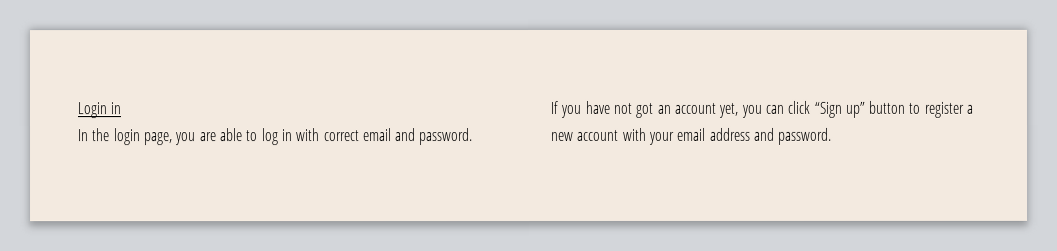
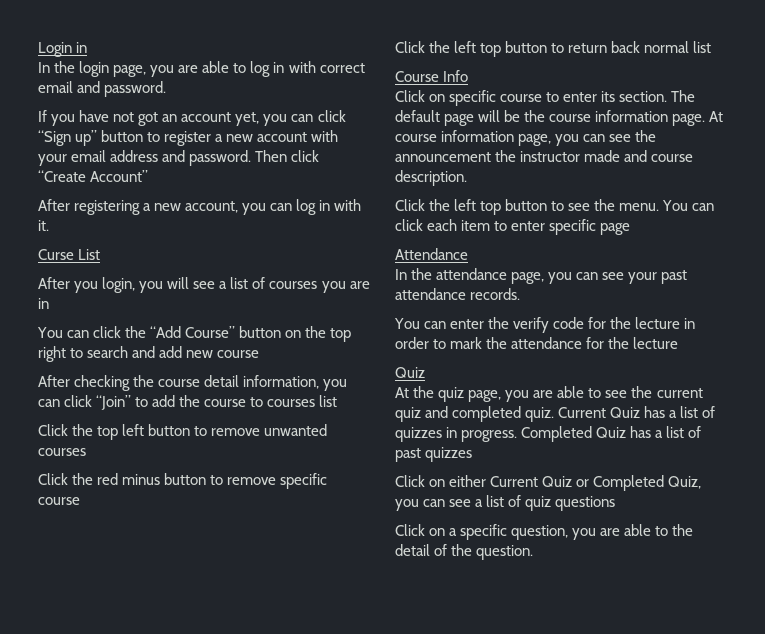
+ Then click “Create Account”
+ After registering a new account, you can log in with it.
+ Curse List
+ After you login, you will see a list of courses you are in
+ You can click the “Add Course” button on the top right to search and add new course
+ After checking the course detail information, you can click “Join” to add the course to courses list
+ Click the top left button to remove unwanted courses
+ Click the red minus button to remove specific course
+ Click the left top button to return back normal list
+ Course Info
+ Click on specific course to enter its section. The default page will be the course information page. At course information page, you can see the announcement the instructor made and course description.
+ Click the left top button to see the menu. You can click each item to enter specific page
+ Attendance
+ In the attendance page, you can see your past attendance records.
+ You can enter the verify code for the lecture in order to mark the attendance for the lecture
+ Quiz
+ At the quiz page, you are able to see the current quiz and completed quiz. Current Quiz has a list of quizzes in progress. Completed Quiz has a list of past quizzes
+ Click on either Current Quiz or Completed Quiz, you can see a list of quiz questions
+ Click on a specific question, you are able to the detail of the question.

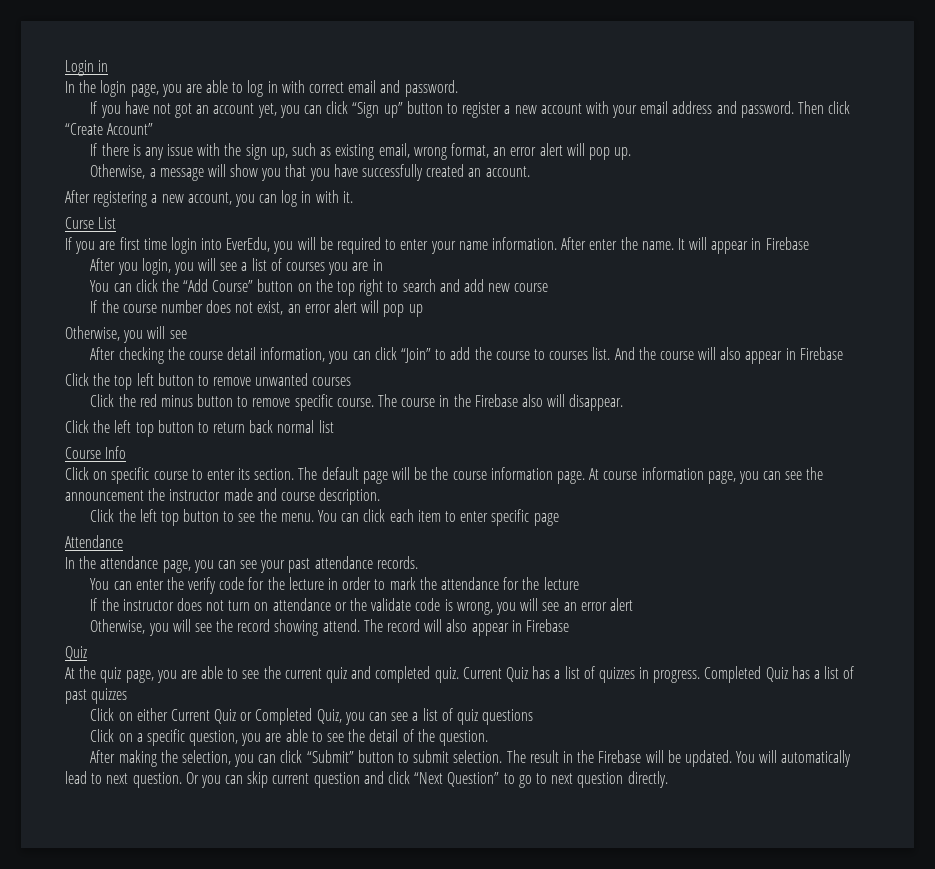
+ If there is any issue with the sign up, such as existing email, wrong format, an error alert will pop up.
+ Otherwise, a message will show you that you have successfully created an account.
+ If you are first time login into EverEdu, you will be required to enter your name information. After enter the name. It will appear in Firebase
+ If the course number does not exist, an error alert will pop up
+ Otherwise, you will see
- After checking the course detail information, you can click “Join” to add the course to courses list
+ After checking the course detail information, you can click “Join” to add the course to courses list. And the course will also appear in Firebase
- Click the red minus button to remove specific course
+ Click the red minus button to remove specific course. The course in the Firebase also will disappear.
+ If the instructor does not turn on attendance or the validate code is wrong, you will see an error alert
+ Otherwise, you will see the record showing attend. The record will also appear in Firebase
- Click on a specific question, you are able to the detail of the question.
+ Click on a specific question, you are able to see the detail of the question.
+ After making the selection, you can click “Submit” button to submit selection. The result in the Firebase will be updated. You will automatically lead to next question. Or you can skip current question and click “Next Question” to go to next question directly.

